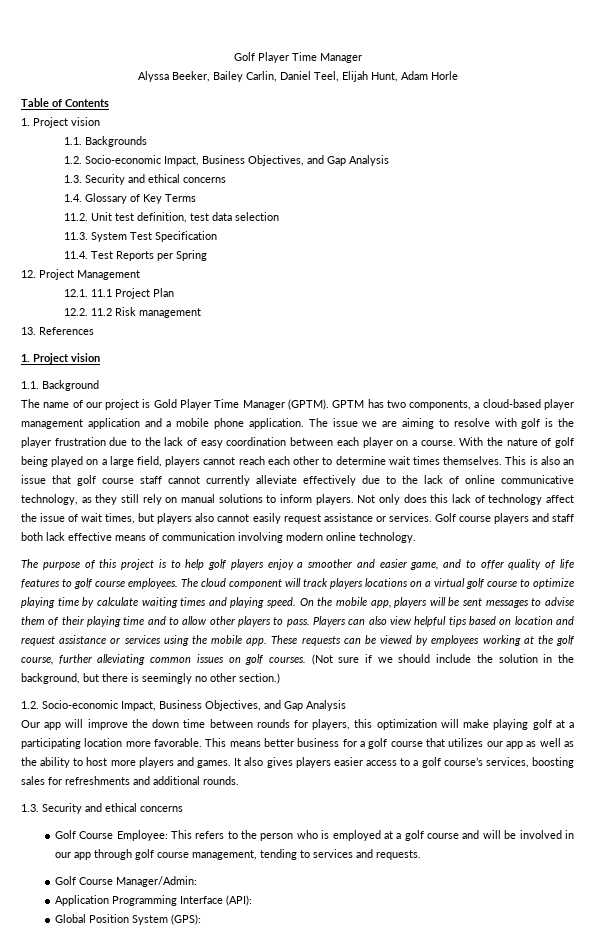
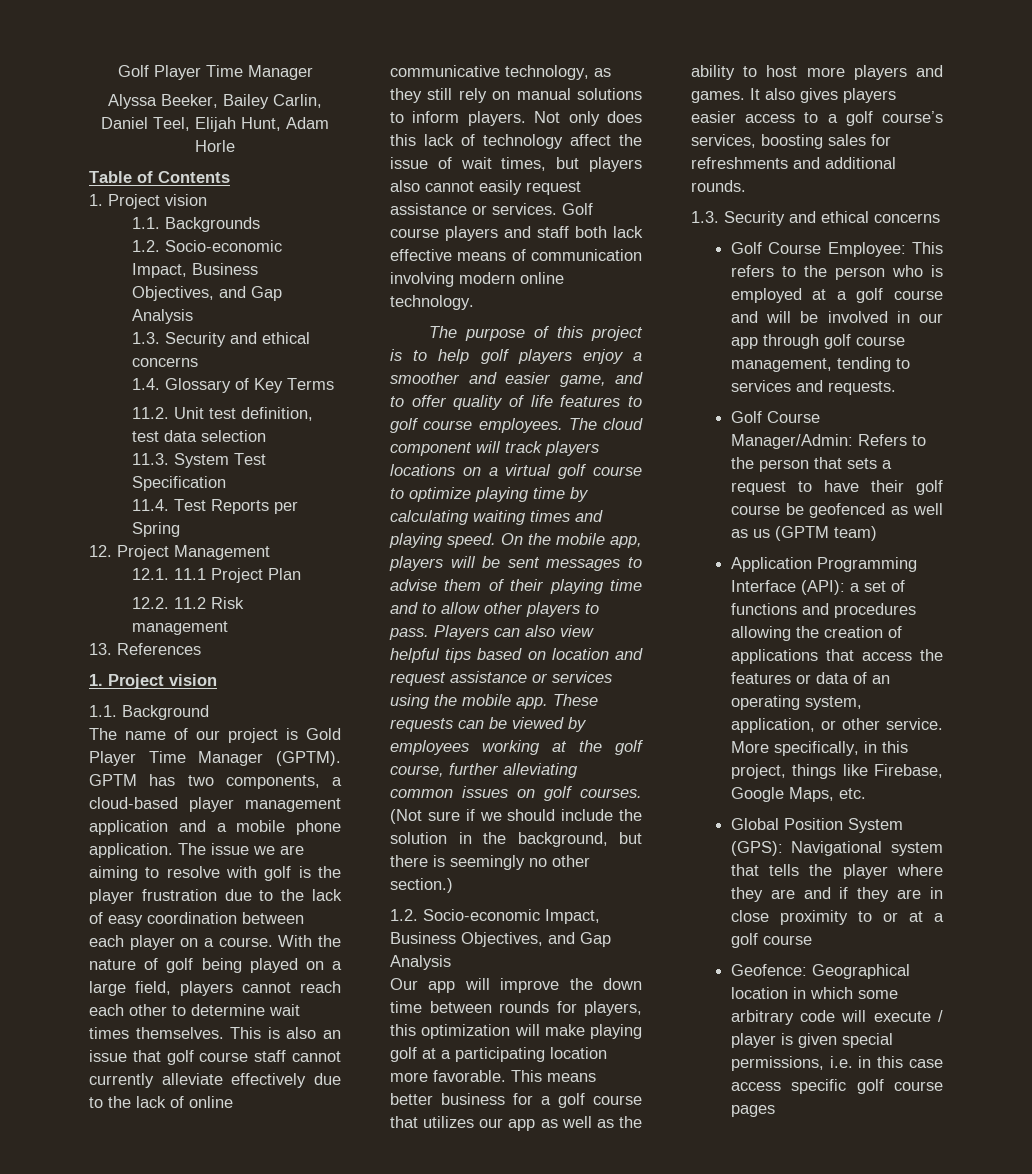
- The cloud component will track players locations on a virtual golf course to optimize playing time by calculate waiting times and playing speed.
+ The cloud component will track players locations on a virtual golf course to optimize playing time by calculating waiting times and playing speed.
- Golf Course Manager/Admin:
- Application Programming Interface (API):
- Global Position System (GPS):
+ Golf Course Manager/Admin: Refers to the person that sets a request to have their golf course be geofenced as well as us (GPTM team)
+ Application Programming Interface (API): a set of functions and procedures allowing the creation of applications that access the features or data of an operating system, application, or other service. More specifically, in this project, things like Firebase, Google Maps, etc.
+ Global Position System (GPS): Navigational system that tells the player where they are and if they are in close proximity to or at a golf course
+ Geofence: Geographical location in which some arbitrary code will execute / player is given special permissions, i.e. in this case access specific golf course pages

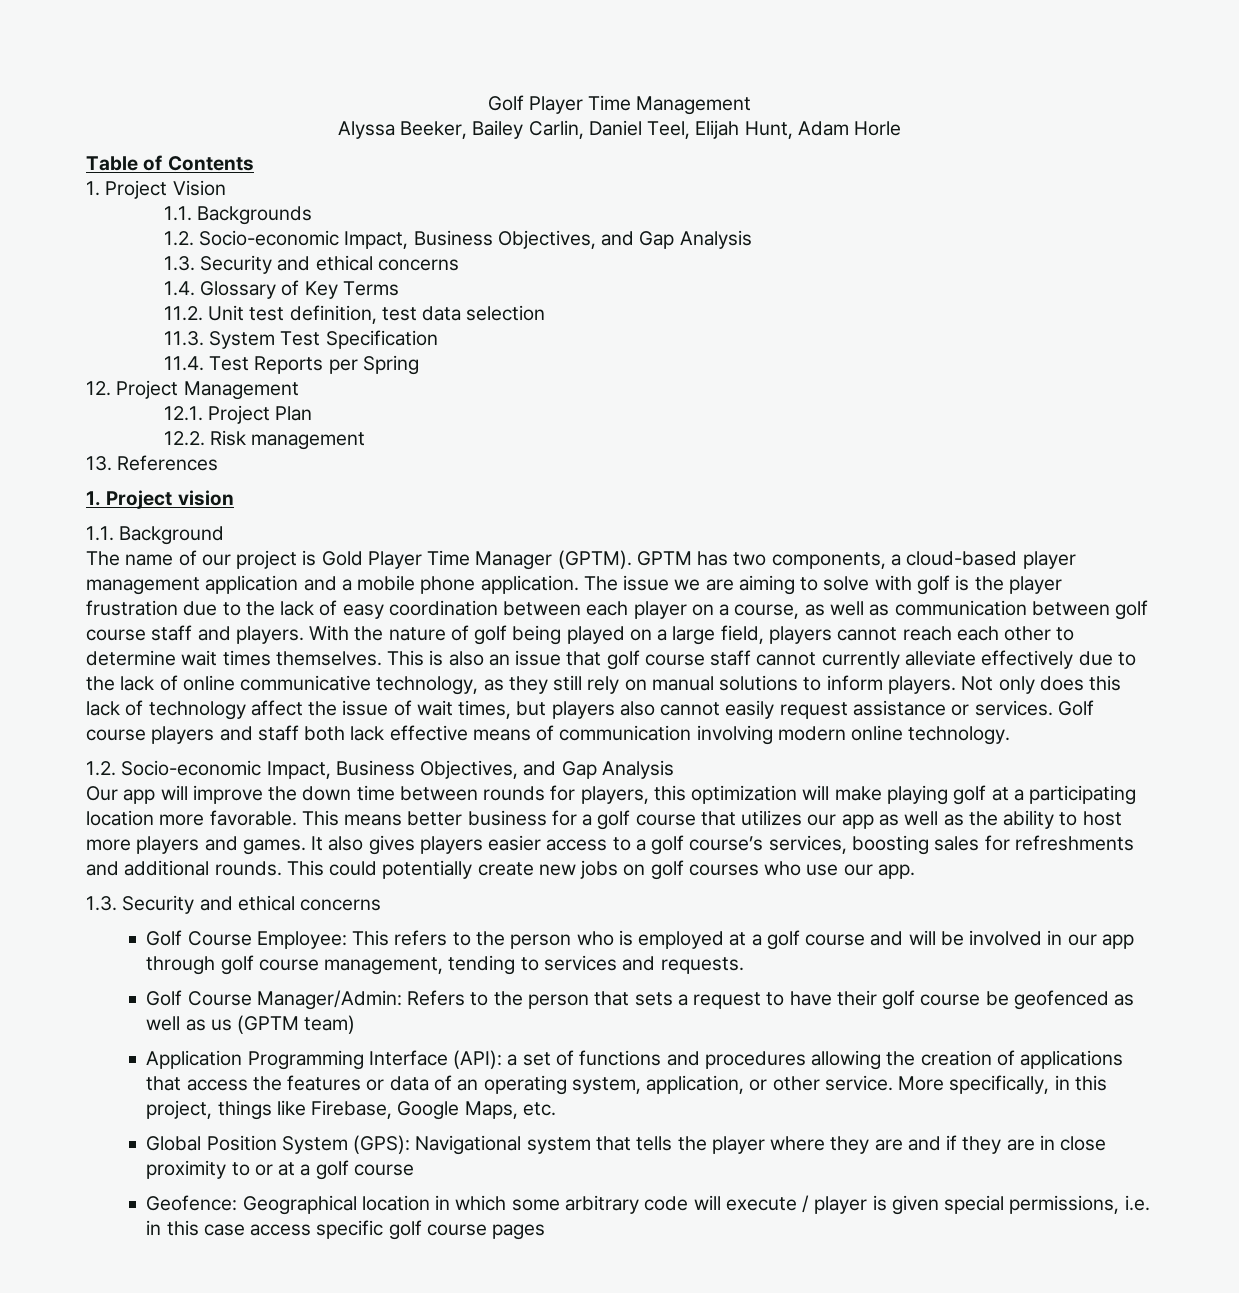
- Golf Player Time Manager
+ Golf Player Time Management
  Table of Contents
- 1. Project vision
+ 1. Project Vision
- 12.1. 11.1 Project Plan
+ 12.1. Project Plan
- 12.2. 11.2 Risk management
+ 12.2. Risk management
- The issue we are aiming to resolve with golf is the player frustration due to the lack of easy coordination between each player on a course.
+ The issue we are aiming to solve with golf is the player frustration due to the lack of easy coordination between each player on a course, as well as communication between golf course staff and players.
- The purpose of this project is to help golf players enjoy a smoother and easier game, and to offer quality of life features to golf course employees. The cloud component will track players locations on a virtual golf course to optimize playing time by calculating waiting times and playing speed. On the mobile app, players will be sent messages to advise them of their playing time and to allow other players to pass. Players can also view helpful tips based on location and request assistance or services using the mobile app. These requests can be viewed by employees working at the golf course, further alleviating common issues on golf courses. (Not sure if we should include the solution in the background, but there is seemingly no other section.)
+ This could potentially create new jobs on golf courses who use our app.

